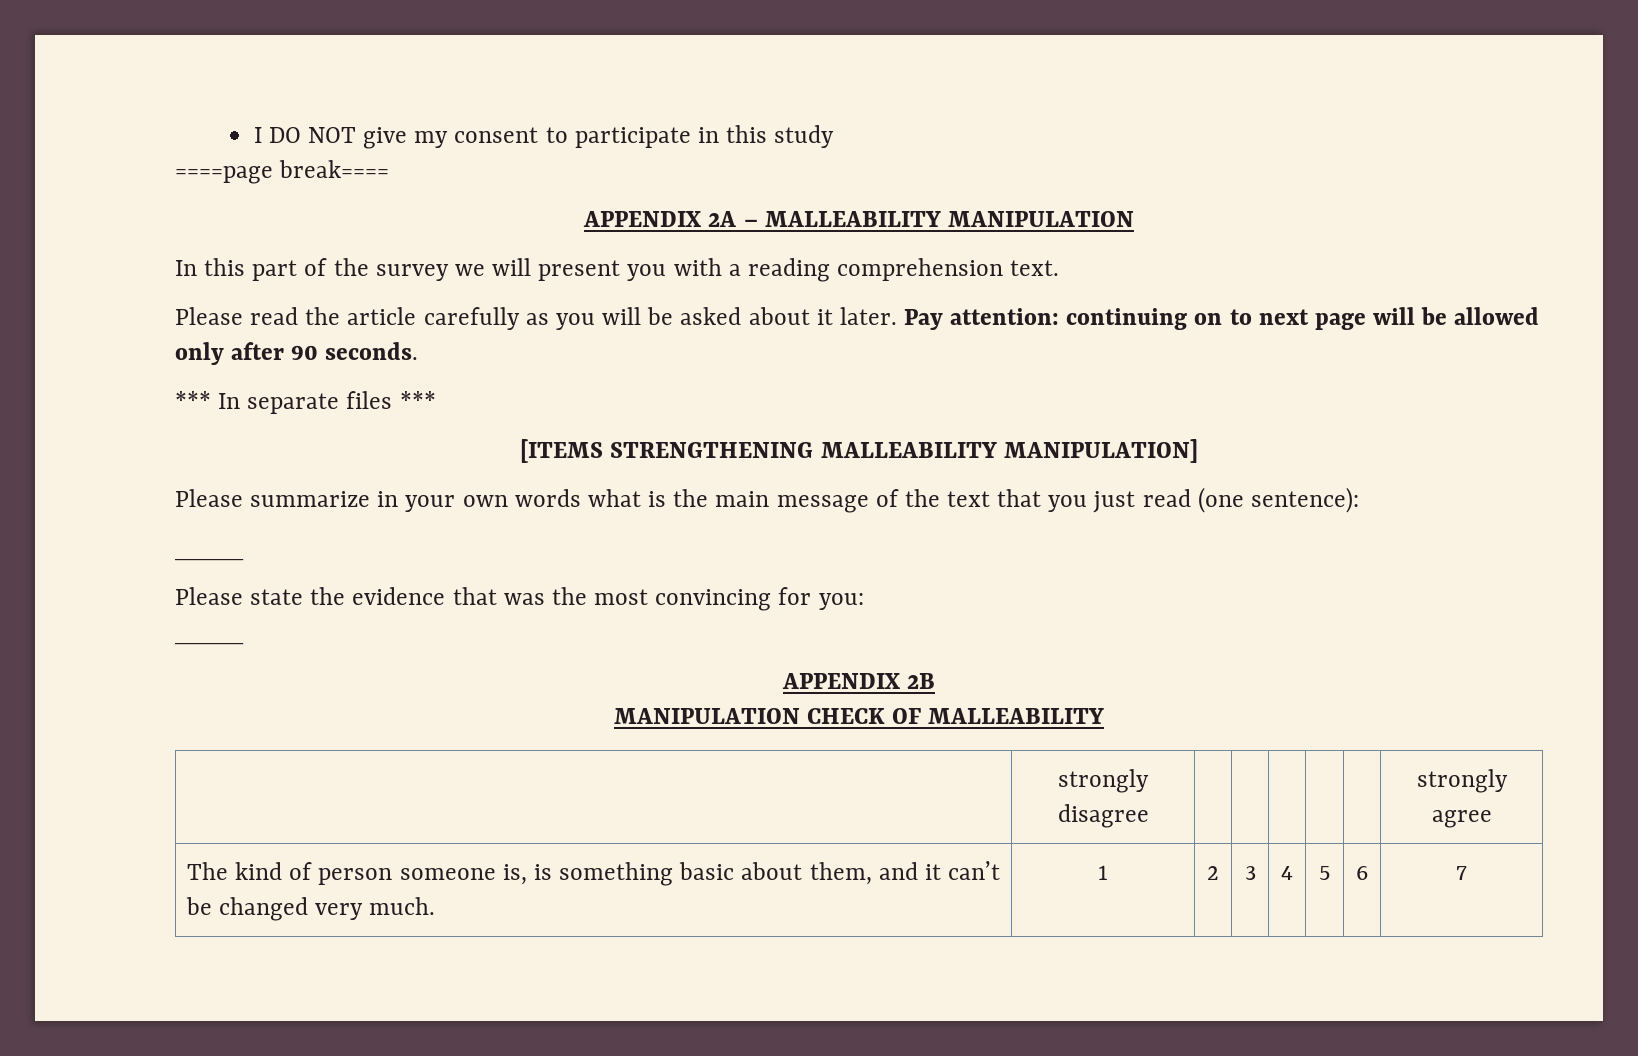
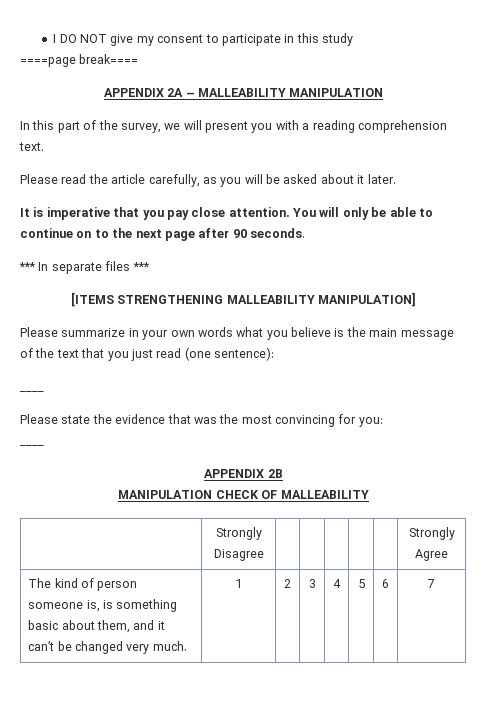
- In this part of the survey we will present you with a reading comprehension text.
+ In this part of the survey, we will present you with a reading comprehension text.
- Please read the article carefully as you will be asked about it later. Pay attention: continuing on to next page will be allowed only after 90 seconds.
+ Please read the article carefully, as you will be asked about it later.
+ It is imperative that you pay close attention. You will only be able to continue on to the next page after 90 seconds.
- Please summarize in your own words what is the main message of the text that you just read (one sentence):
+ Please summarize in your own words what you believe is the main message of the text that you just read (one sentence):
- | strongly disagree | | | | | | strongly agree
+ | Strongly Disagree | | | | | | Strongly Agree

